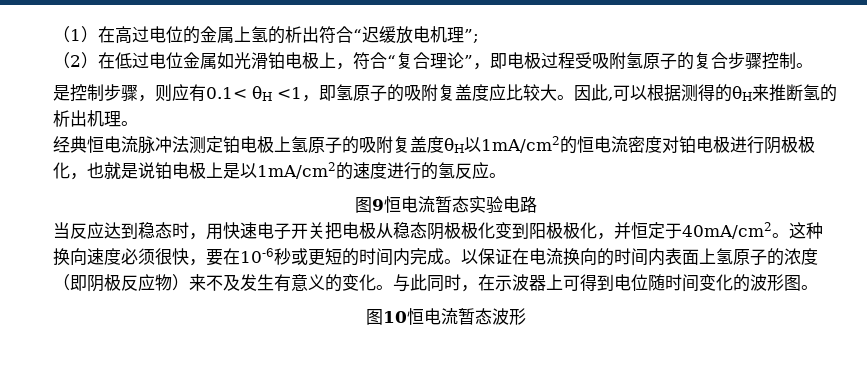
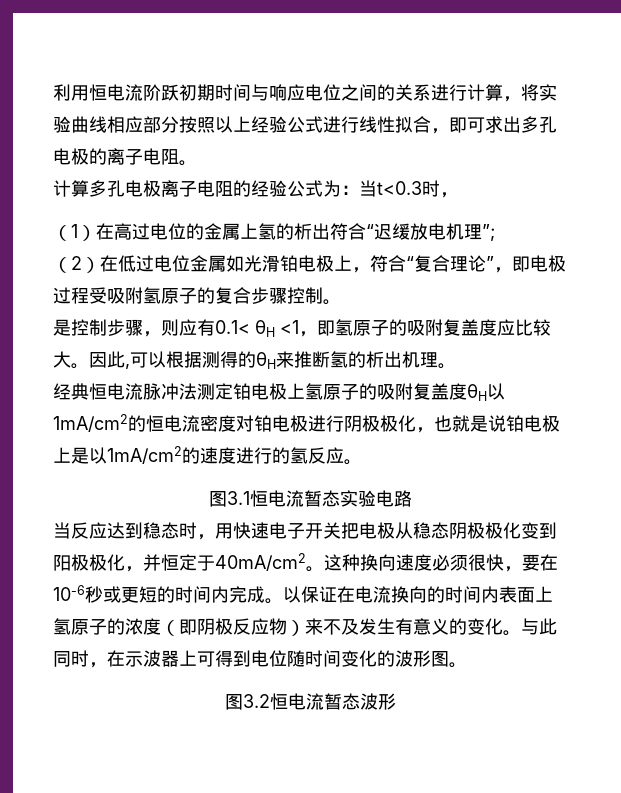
+ 利用恒电流阶跃初期时间与响应电位之间的关系进行计算，将实验曲线相应部分按照以上经验公式进行线性拟合，即可求出多孔电极的离子电阻。
+ 计算多孔电极离子电阻的经验公式为：当t<0.3时，
- 图9恒电流暂态实验电路
+ 图3.1恒电流暂态实验电路
- 图10恒电流暂态波形
+ 图3.2恒电流暂态波形

